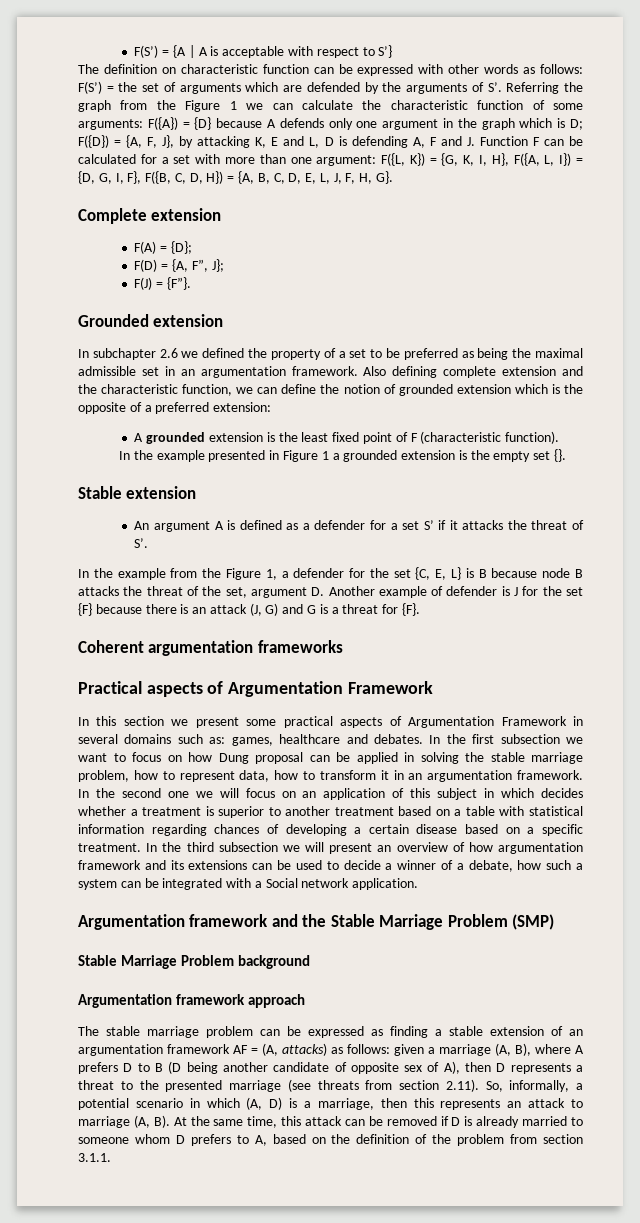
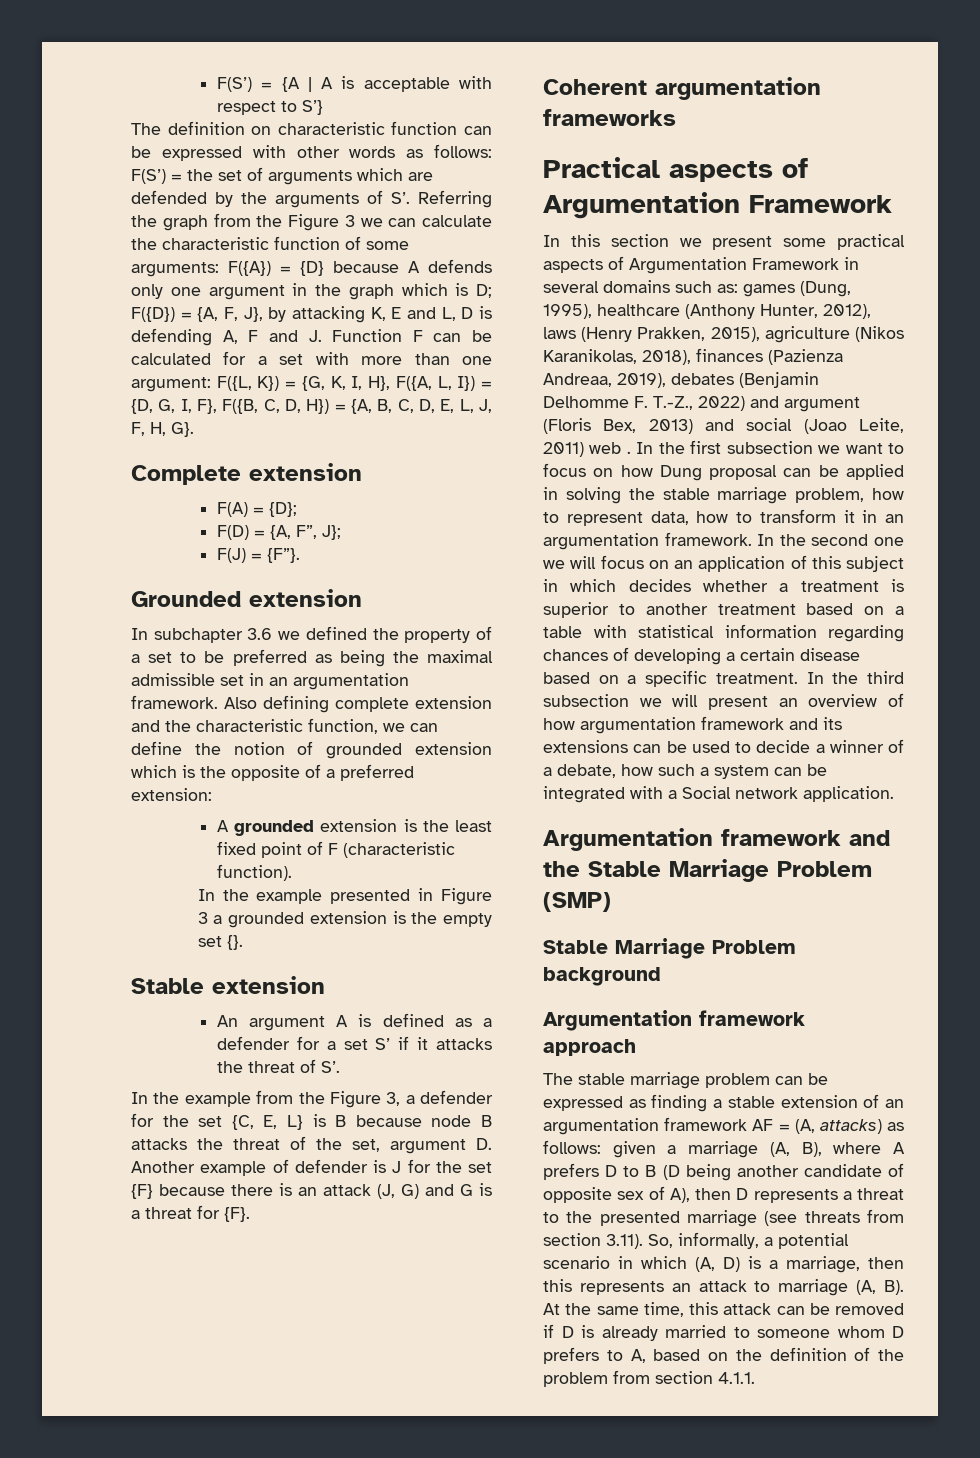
- F(S’) = the set of arguments which are defended by the arguments of S’. Referring the graph from the Figure 1 we can calculate the characteristic function of some arguments:
+ F(S’) = the set of arguments which are defended by the arguments of S’. Referring the graph from the Figure 3 we can calculate the characteristic function of some arguments:
- In subchapter 2.6 we defined the property of a set to be preferred as being the maximal admissible set in an argumentation framework.
+ In subchapter 3.6 we defined the property of a set to be preferred as being the maximal admissible set in an argumentation framework.
- In the example presented in Figure 1 a grounded extension is the empty set {}.
+ In the example presented in Figure 3 a grounded extension is the empty set {}.
- In the example from the Figure 1, a defender for the set {C, E, L} is B because node B attacks the threat of the set, argument D. Another example of defender is J for the set {F} because there is an attack (J, G) and G is a threat for {F}.
+ In the example from the Figure 3, a defender for the set {C, E, L} is B because node B attacks the threat of the set, argument D. Another example of defender is J for the set {F} because there is an attack (J, G) and G is a threat for {F}.
- In this section we present some practical aspects of Argumentation Framework in several domains such as: games, healthcare and debates.
+ In this section we present some practical aspects of Argumentation Framework in several domains such as: games (Dung, 1995), healthcare (Anthony Hunter, 2012), laws (Henry Prakken, 2015), agriculture (Nikos Karanikolas, 2018), finances (Pazienza Andreaa, 2019), debates (Benjamin Delhomme F. T.-Z., 2022) and argument (Floris Bex, 2013) and social (Joao Leite, 2011) web .
- given a marriage (A, B), where A prefers D to B (D being another candidate of opposite sex of A), then D represents a threat to the presented marriage (see threats from section 2.11). So, informally, a potential scenario in which (A, D) is a marriage, then this represents an attack to marriage (A, B). At the same time, this attack can be removed if D is already married to someone whom D prefers to A, based on the definition of the problem from section 3.1.1.
+ given a marriage (A, B), where A prefers D to B (D being another candidate of opposite sex of A), then D represents a threat to the presented marriage (see threats from section 3.11). So, informally, a potential scenario in which (A, D) is a marriage, then this represents an attack to marriage (A, B). At the same time, this attack can be removed if D is already married to someone whom D prefers to A, based on the definition of the problem from section 4.1.1.

